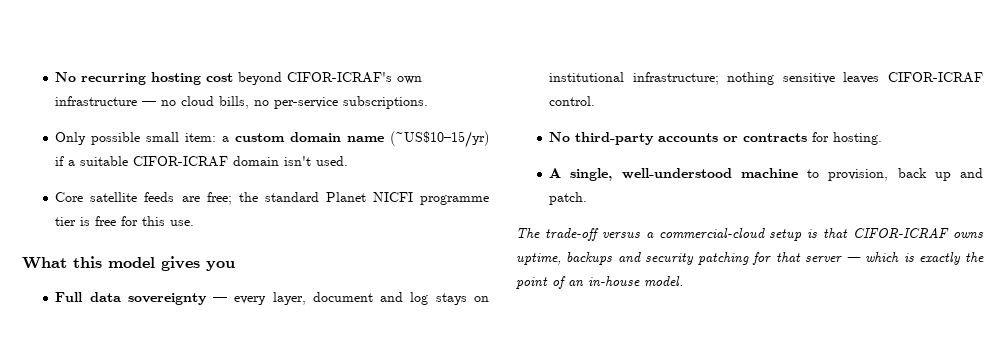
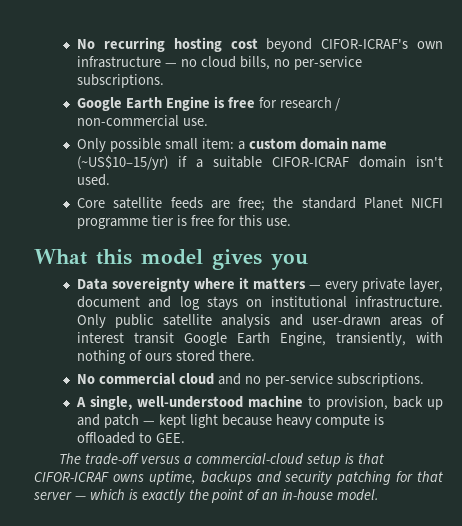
+ Google Earth Engine is free for research / non-commercial use.
- Full data sovereignty — every layer, document and log stays on institutional infrastructure; nothing sensitive leaves CIFOR-ICRAF control.
- No third-party accounts or contracts for hosting.
+ Data sovereignty where it matters — every private layer, document and log stays on institutional infrastructure. Only public satellite analysis and user-drawn areas of interest transit Google Earth Engine, transiently, with nothing of ours stored there.
+ No commercial cloud and no per-service subscriptions.
- A single, well-understood machine to provision, back up and patch.
+ A single, well-understood machine to provision, back up and patch — kept light because heavy compute is offloaded to GEE.

